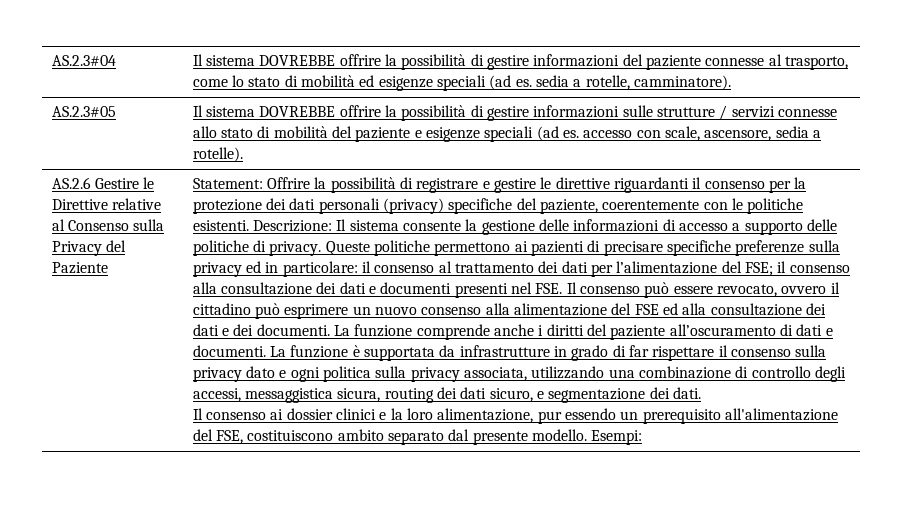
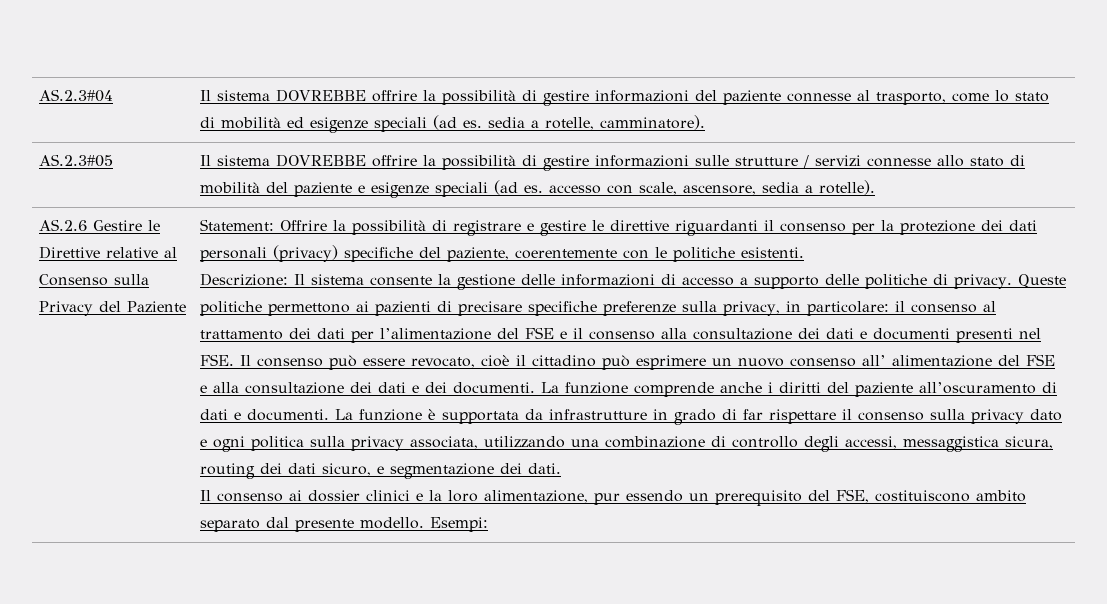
- Statement: Offrire la possibilità di registrare e gestire le direttive riguardanti il consenso per la protezione dei dati personali (privacy) specifiche del paziente, coerentemente con le politiche esistenti. Descrizione: Il sistema consente la gestione delle informazioni di accesso a supporto delle politiche di privacy.
+ Statement: Offrire la possibilità di registrare e gestire le direttive riguardanti il consenso per la protezione dei dati personali (privacy) specifiche del paziente, coerentemente con le politiche esistenti.
+ Descrizione: Il sistema consente la gestione delle informazioni di accesso a supporto delle politiche di privacy.
- Queste politiche permettono ai pazienti di precisare specifiche preferenze sulla privacy ed in particolare: il consenso al trattamento dei dati per l’alimentazione del FSE; il consenso alla consultazione dei dati e documenti presenti nel FSE. Il consenso può essere revocato, ovvero il cittadino può esprimere un nuovo consenso alla alimentazione del FSE ed alla consultazione dei dati e dei documenti.
+ Queste politiche permettono ai pazienti di precisare specifiche preferenze sulla privacy, in particolare: il consenso al trattamento dei dati per l’alimentazione del FSE e il consenso alla consultazione dei dati e documenti presenti nel FSE. Il consenso può essere revocato, cioè il cittadino può esprimere un nuovo consenso all’ alimentazione del FSE e alla consultazione dei dati e dei documenti.
- Il consenso ai dossier clinici e la loro alimentazione, pur essendo un prerequisito all'alimentazione del FSE, costituiscono ambito separato dal presente modello.
+ Il consenso ai dossier clinici e la loro alimentazione, pur essendo un prerequisito del FSE, costituiscono ambito separato dal presente modello.

